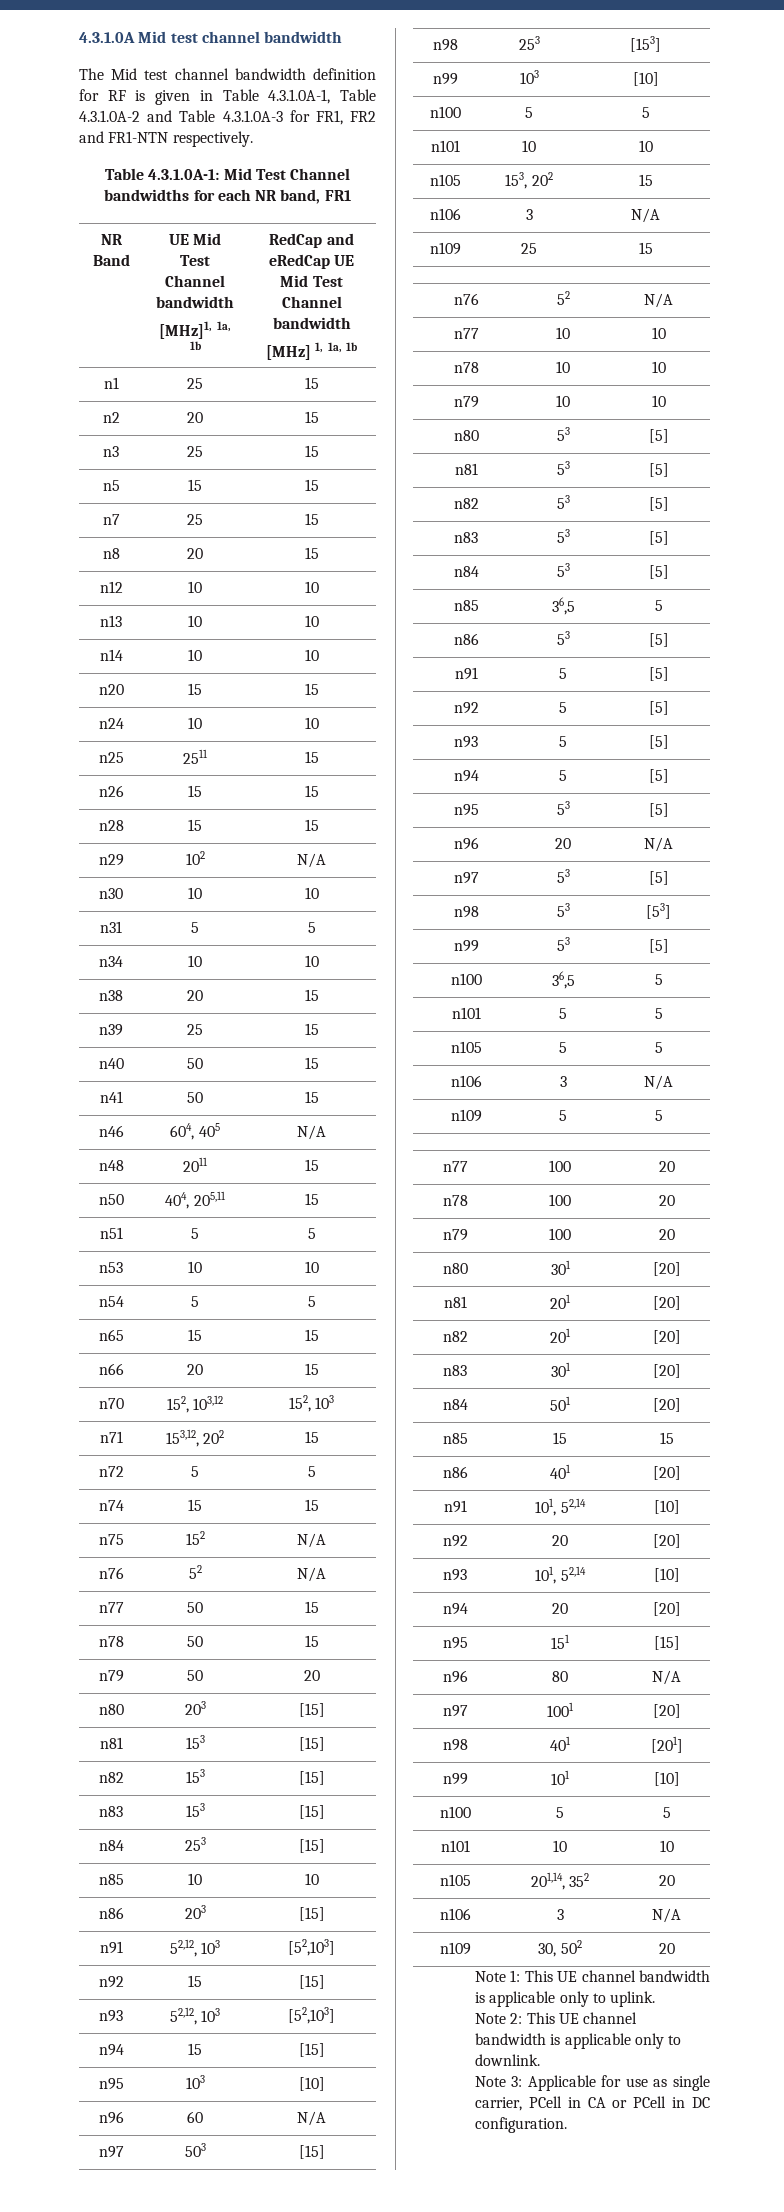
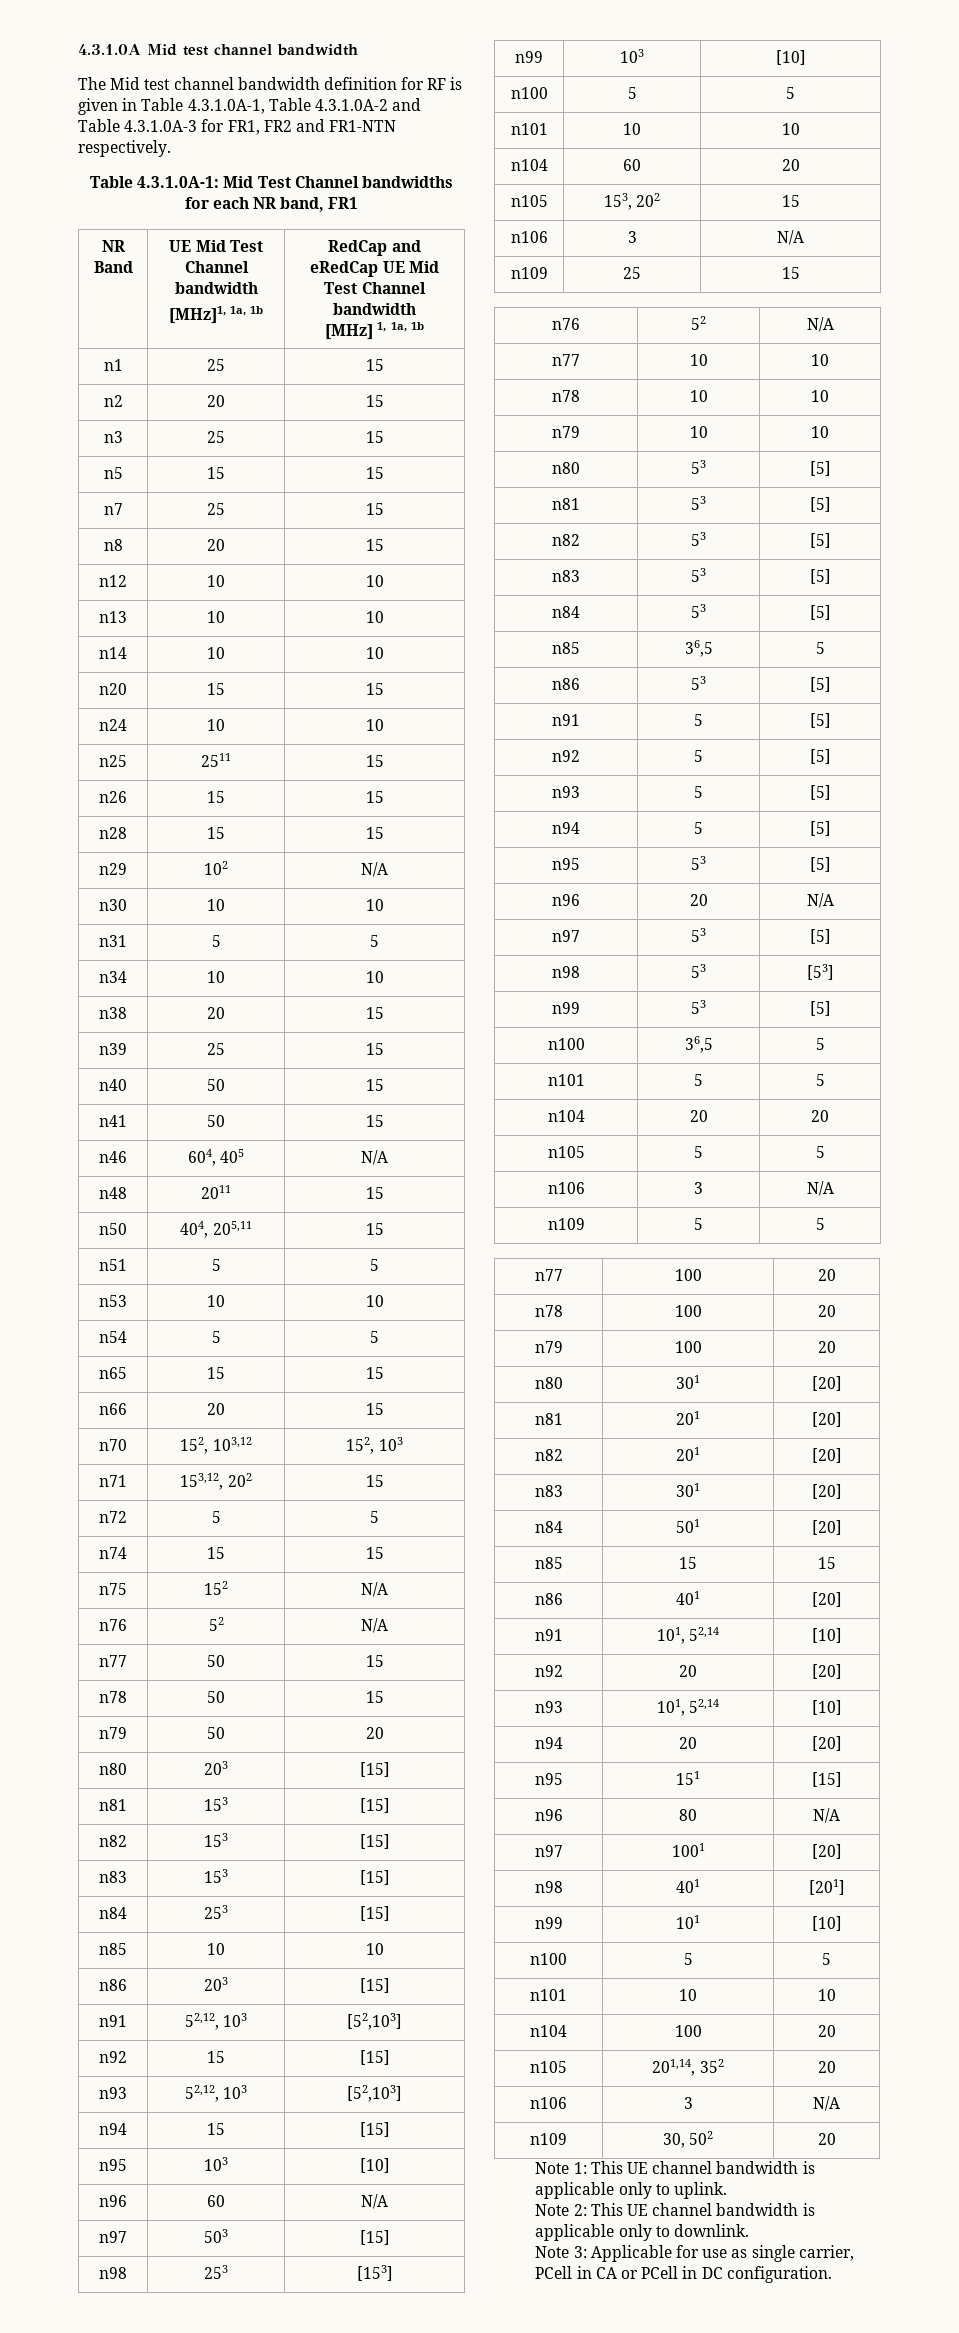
+ n104 | 60 | 20
+ n104 | 20 | 20
+ n104 | 100 | 20

